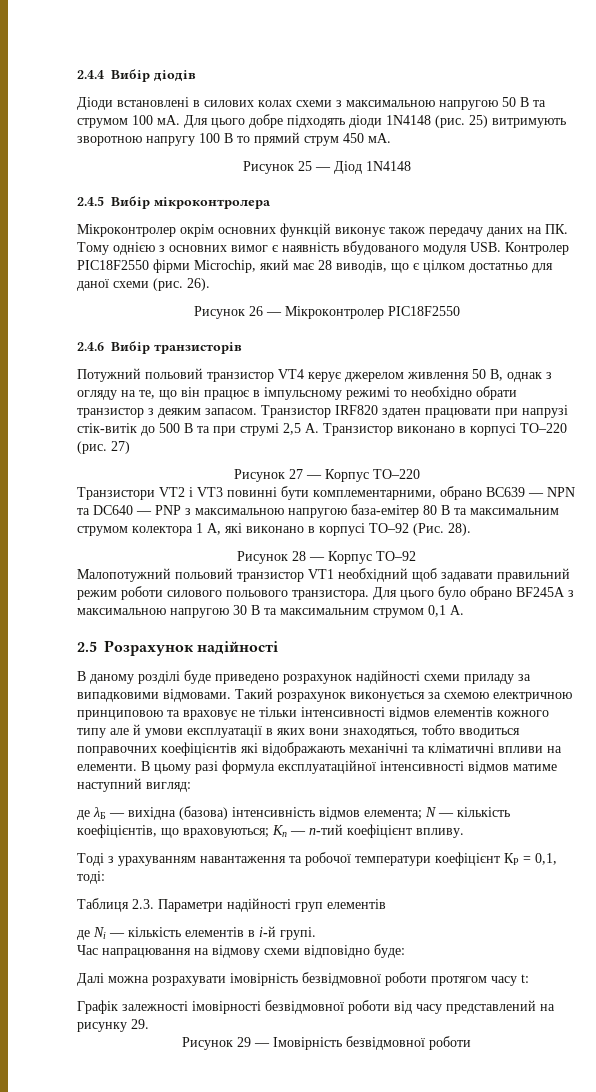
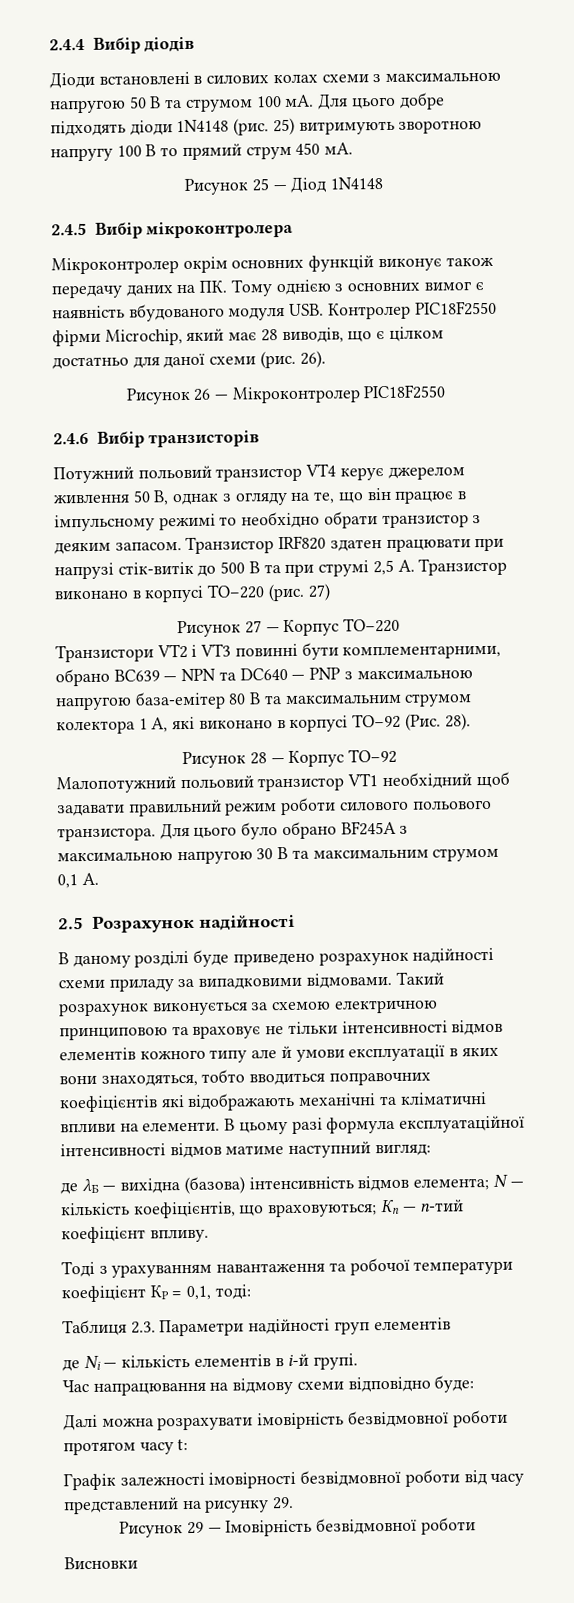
+ Висновки

